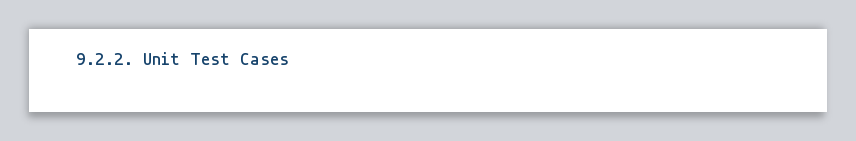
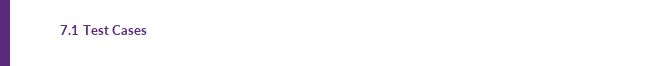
- 9.2.2. Unit Test Cases
+ 7.1 Test Cases

